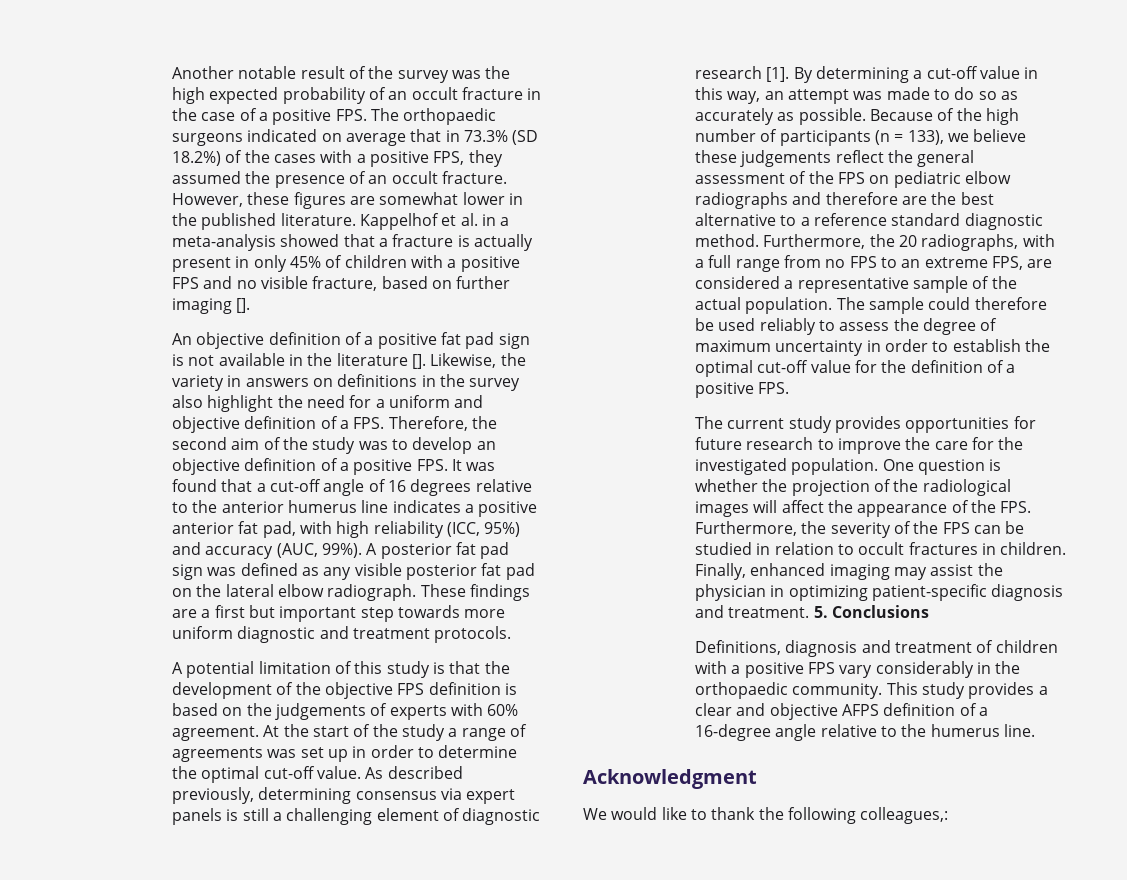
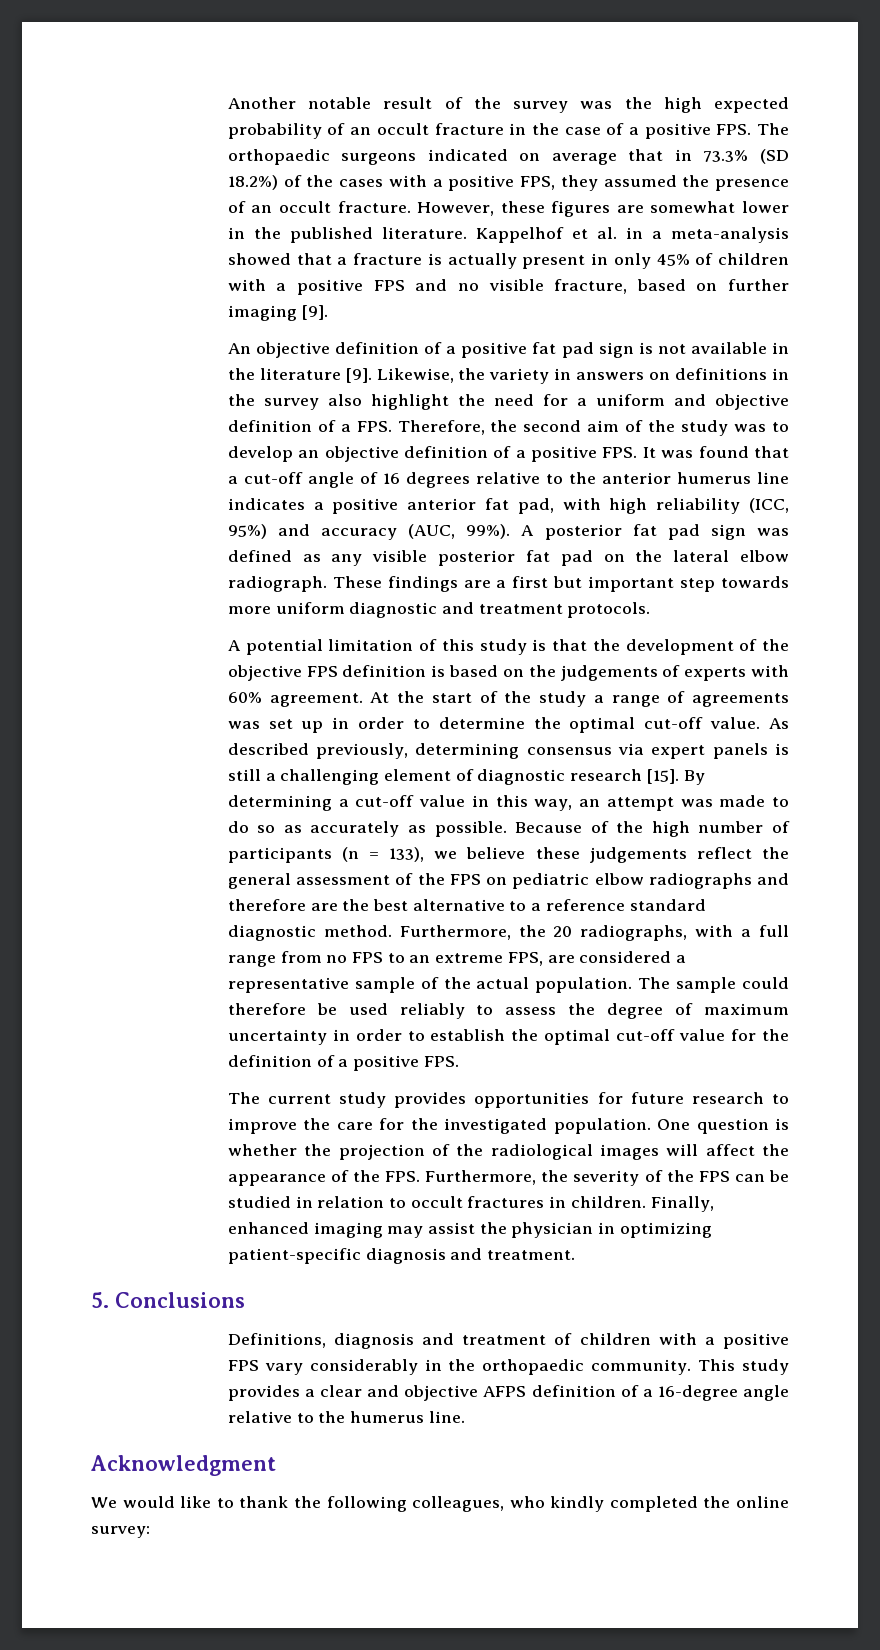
- Kappelhof et al. in a meta-analysis showed that a fracture is actually present in only 45% of children with a positive FPS and no visible fracture, based on further imaging [].
+ Kappelhof et al. in a meta-analysis showed that a fracture is actually present in only 45% of children with a positive FPS and no visible fracture, based on further imaging [9].
- An objective definition of a positive fat pad sign is not available in the literature [].
+ An objective definition of a positive fat pad sign is not available in the literature [9].
- As described previously, determining consensus via expert panels is still a challenging element of diagnostic research [1].
+ As described previously, determining consensus via expert panels is still a challenging element of diagnostic research [15].
- Finally, enhanced imaging may assist the physician in optimizing patient-specific diagnosis and treatment. 5. Conclusions
+ Finally, enhanced imaging may assist the physician in optimizing patient-specific diagnosis and treatment.
+ 5. Conclusions
- We would like to thank the following colleagues,:
+ We would like to thank the following colleagues, who kindly completed the online survey:

